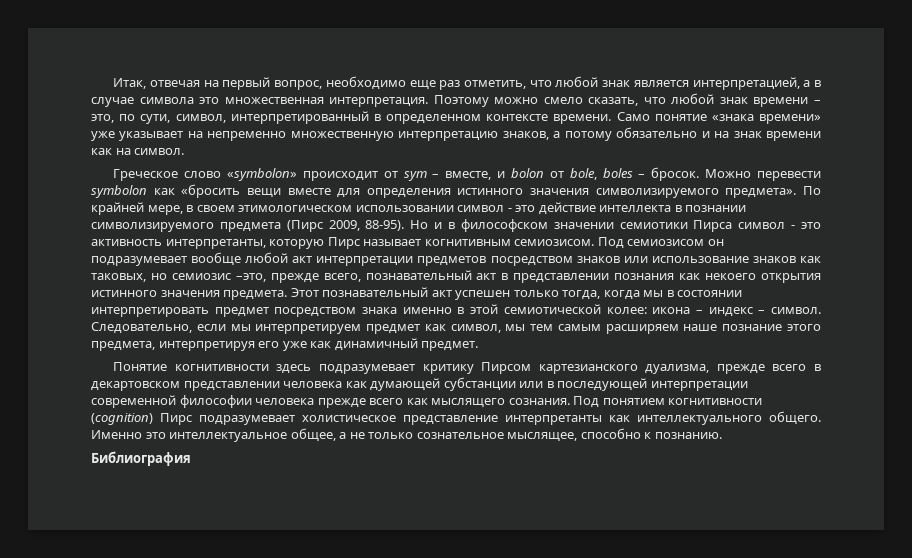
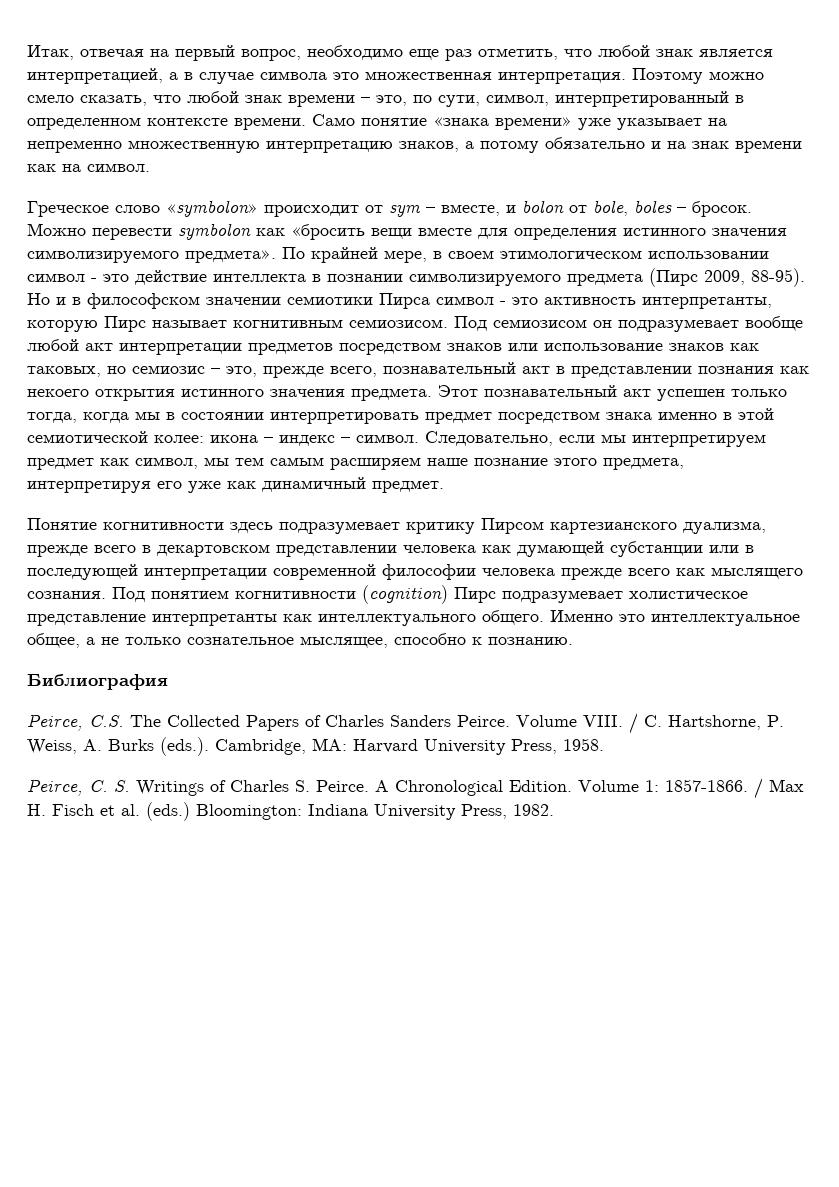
- Под семиозисом он подразумевает вообще любой акт интерпретации предметов посредством знаков или использование знаков как таковых, но семиозис –это, прежде всего, познавательный акт в представлении познания как некоего открытия истинного значения предмета.
+ Под семиозисом он подразумевает вообще любой акт интерпретации предметов посредством знаков или использование знаков как таковых, но семиозис – это, прежде всего, познавательный акт в представлении познания как некоего открытия истинного значения предмета.
+ Peirce, C.S. The Collected Papers of Charles Sanders Peirce. Volume VIII. / C. Hartshorne, P. Weiss, A. Burks (eds.). Cambridge, MA: Harvard University Press, 1958.
+ Peirce, C. S. Writings of Charles S. Peirce. A Chronological Edition. Volume 1: 1857-1866. / Max H. Fisch et al. (eds.) Bloomington: Indiana University Press, 1982.

